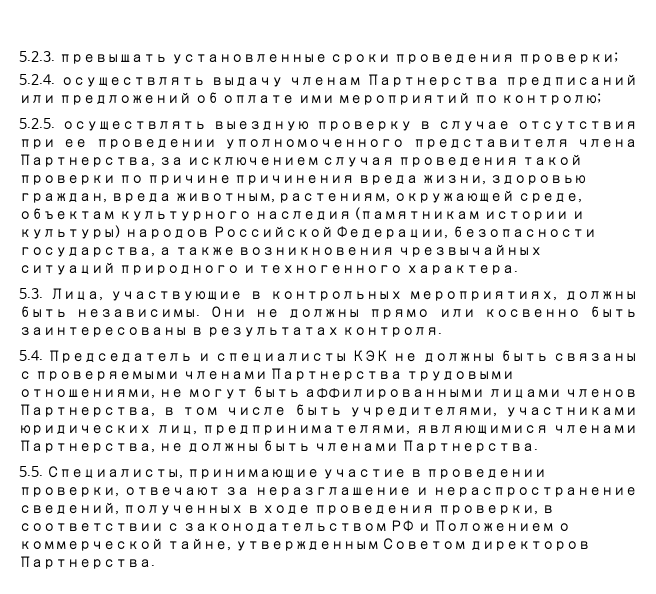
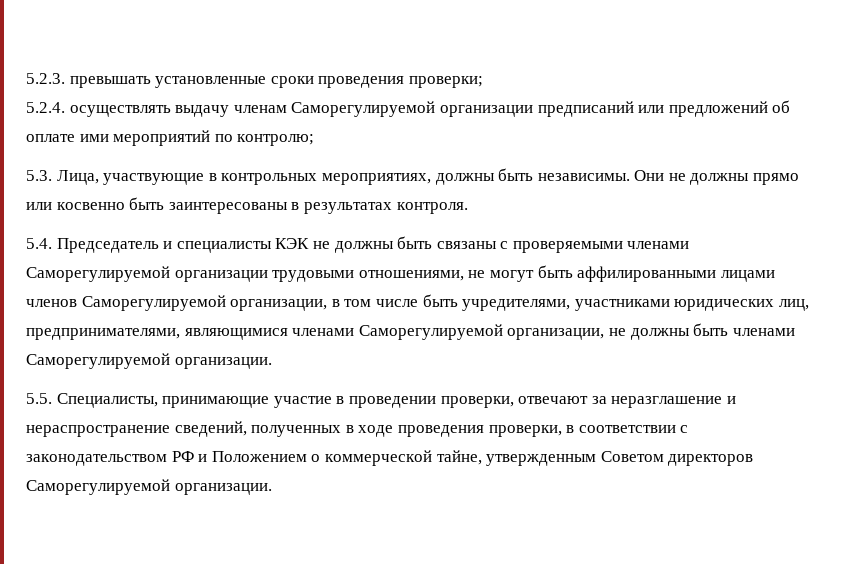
- 5.2.4. осуществлять выдачу членам Партнерства предписаний или предложений об оплате ими мероприятий по контролю;
+ 5.2.4. осуществлять выдачу членам Саморегулируемой организации предписаний или предложений об оплате ими мероприятий по контролю;
- 5.2.5. осуществлять выездную проверку в случае отсутствия при ее проведении уполномоченного представителя члена Партнерства, за исключением случая проведения такой проверки по причине причинения вреда жизни, здоровью граждан, вреда животным, растениям, окружающей среде, объектам культурного наследия (памятникам истории и культуры) народов Российской Федерации, безопасности государства, а также возникновения чрезвычайных ситуаций природного и техногенного характера.
- 5.4. Председатель и специалисты КЭК не должны быть связаны с проверяемыми членами Партнерства трудовыми отношениями, не могут быть аффилированными лицами членов Партнерства, в том числе быть учредителями, участниками юридических лиц, предпринимателями, являющимися членами Партнерства, не должны быть членами Партнерства.
+ 5.4. Председатель и специалисты КЭК не должны быть связаны с проверяемыми членами Саморегулируемой организации трудовыми отношениями, не могут быть аффилированными лицами членов Саморегулируемой организации, в том числе быть учредителями, участниками юридических лиц, предпринимателями, являющимися членами Саморегулируемой организации, не должны быть членами Саморегулируемой организации.
- 5.5. Специалисты, принимающие участие в проведении проверки, отвечают за неразглашение и нераспространение сведений, полученных в ходе проведения проверки, в соответствии с законодательством РФ и Положением о коммерческой тайне, утвержденным Советом директоров Партнерства.
+ 5.5. Специалисты, принимающие участие в проведении проверки, отвечают за неразглашение и нераспространение сведений, полученных в ходе проведения проверки, в соответствии с законодательством РФ и Положением о коммерческой тайне, утвержденным Советом директоров Саморегулируемой организации.

